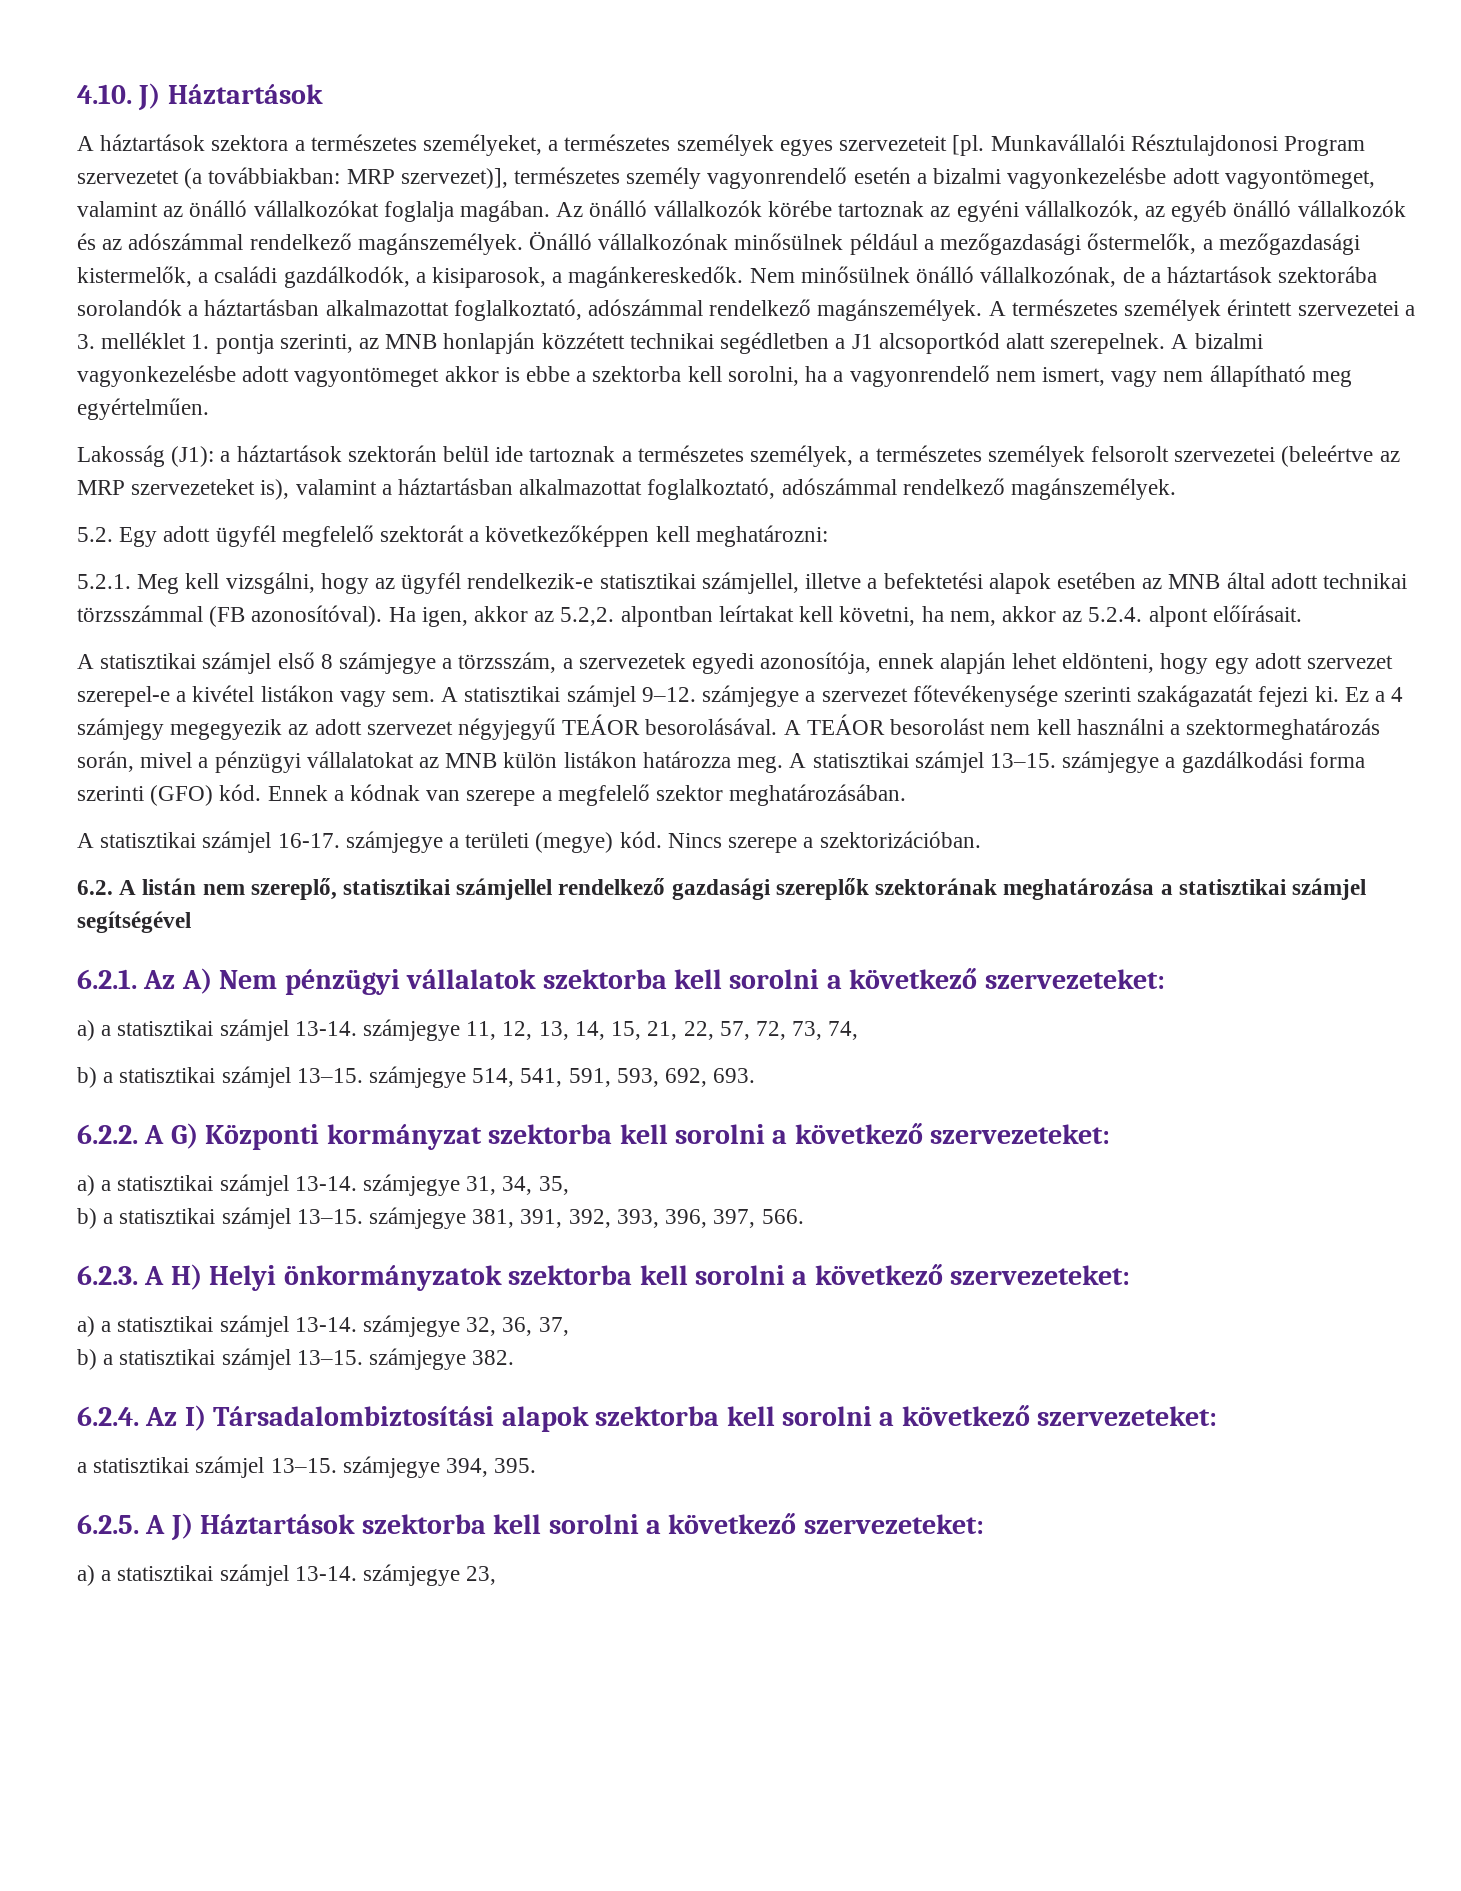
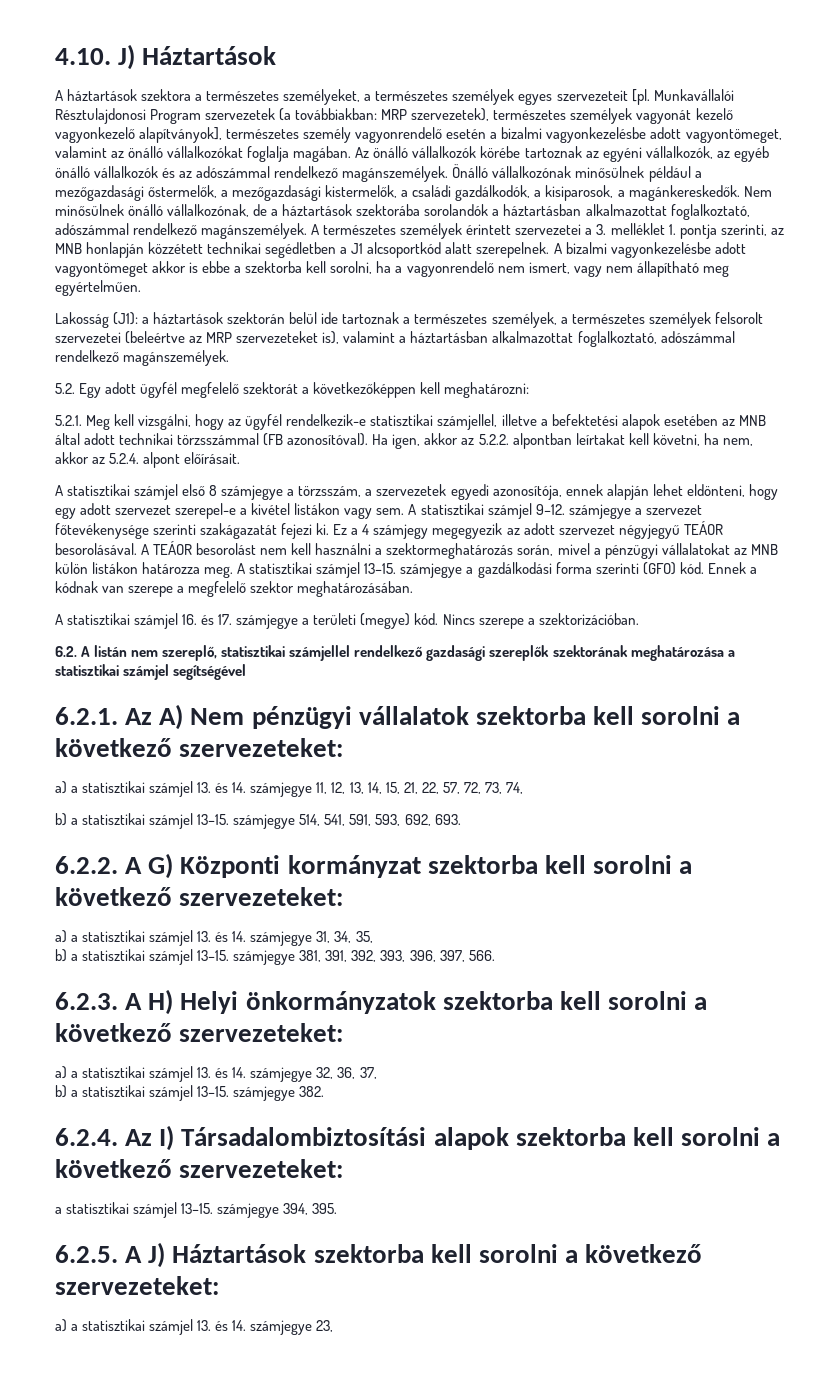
- Munkavállalói Résztulajdonosi Program szervezetet (a továbbiakban: MRP szervezet)], természetes személy vagyonrendelő esetén a bizalmi vagyonkezelésbe adott vagyontömeget, valamint az önálló vállalkozókat foglalja magában.
+ Munkavállalói Résztulajdonosi Program szervezetek (a továbbiakban: MRP szervezetek), természetes személyek vagyonát kezelő vagyonkezelő alapítványok], természetes személy vagyonrendelő esetén a bizalmi vagyonkezelésbe adott vagyontömeget, valamint az önálló vállalkozókat foglalja magában.
- Ha igen, akkor az 5.2,2. alpontban leírtakat kell követni, ha nem, akkor az 5.2.4. alpont előírásait.
+ Ha igen, akkor az 5.2.2. alpontban leírtakat kell követni, ha nem, akkor az 5.2.4. alpont előírásait.
- A statisztikai számjel 16-17. számjegye a területi (megye) kód.
+ A statisztikai számjel 16. és 17. számjegye a területi (megye) kód.
- a) a statisztikai számjel 13-14. számjegye 11, 12, 13, 14, 15, 21, 22, 57, 72, 73, 74,
+ a) a statisztikai számjel 13. és 14. számjegye 11, 12, 13, 14, 15, 21, 22, 57, 72, 73, 74,
- a) a statisztikai számjel 13-14. számjegye 31, 34, 35,
+ a) a statisztikai számjel 13. és 14. számjegye 31, 34, 35,
- a) a statisztikai számjel 13-14. számjegye 32, 36, 37,
+ a) a statisztikai számjel 13. és 14. számjegye 32, 36, 37,
- a) a statisztikai számjel 13-14. számjegye 23,
+ a) a statisztikai számjel 13. és 14. számjegye 23,

